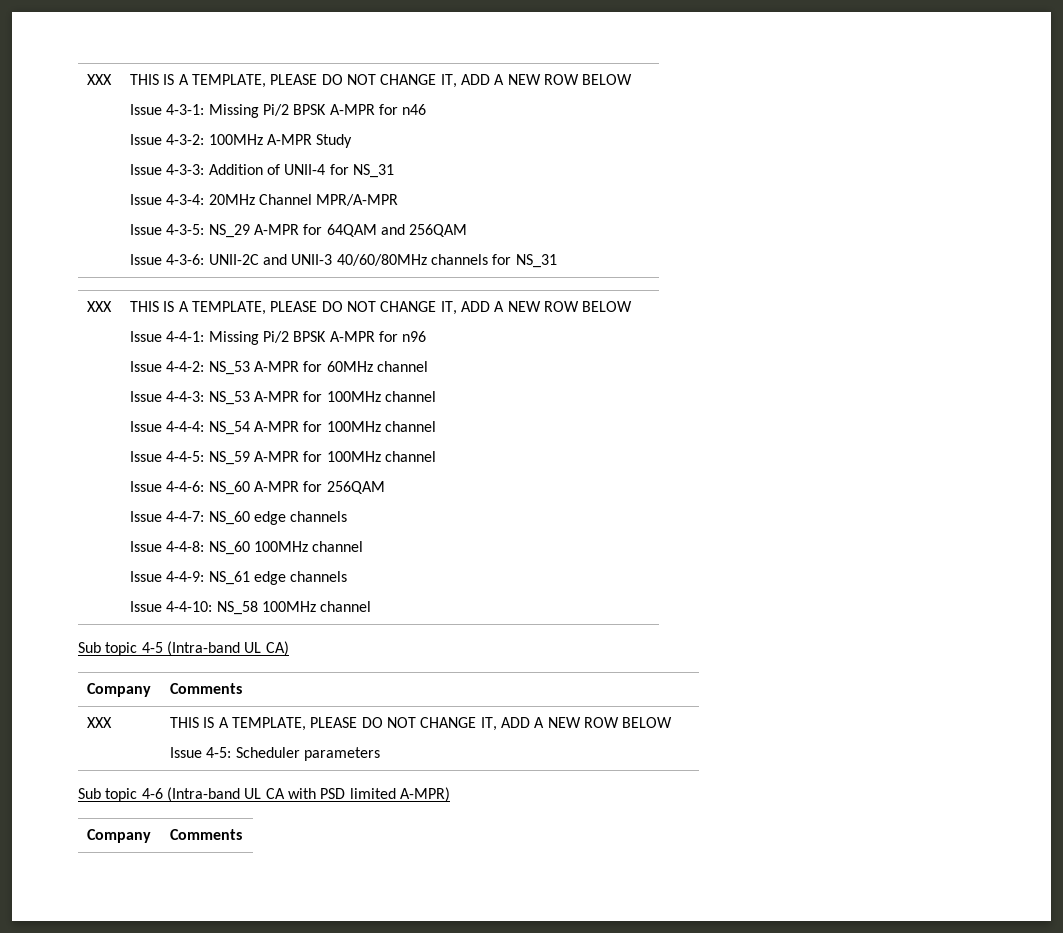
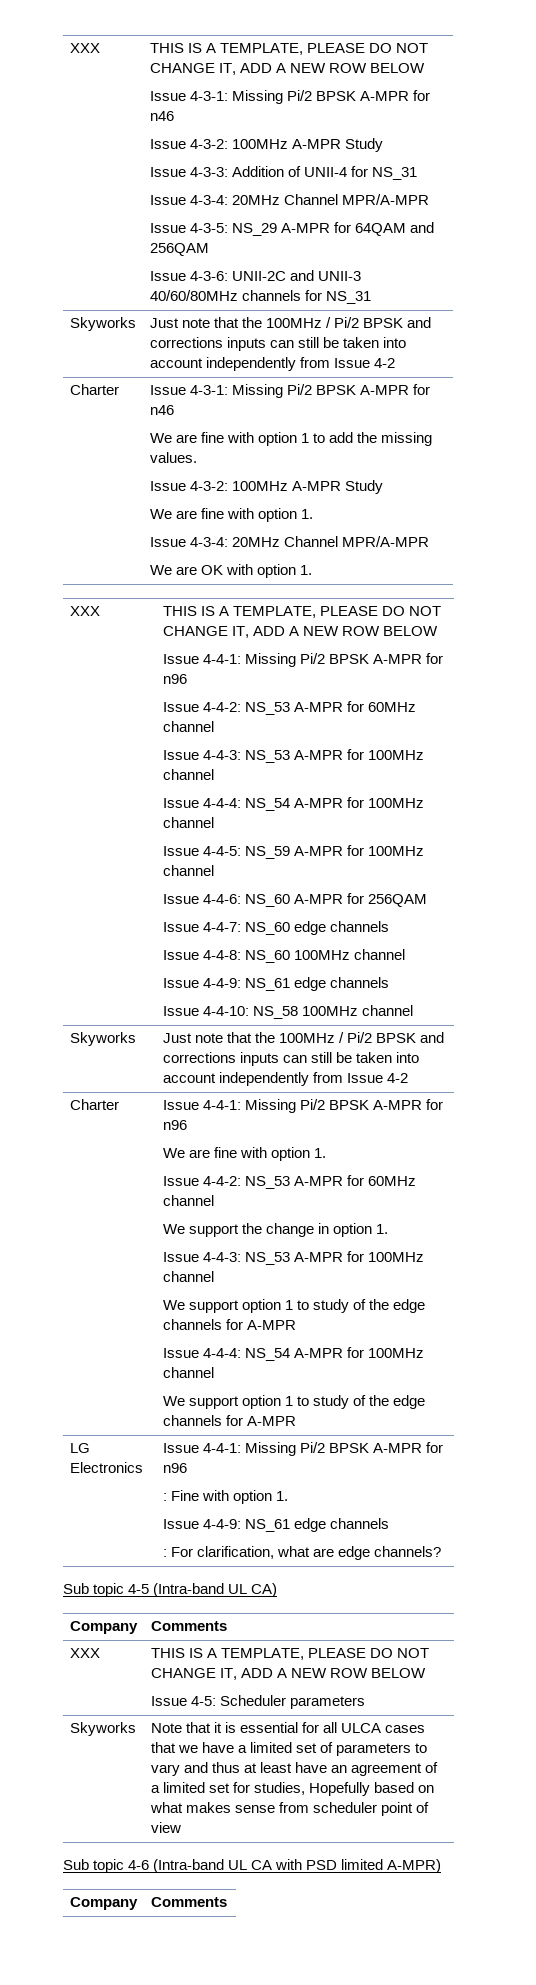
  Issue 4-3-6: UNII-2C and UNII-3 40/60/80MHz channels for NS_31
+ Skyworks | Just note that the 100MHz / Pi/2 BPSK and corrections inputs can still be taken into account independently from Issue 4-2
+ Charter | Issue 4-3-1: Missing Pi/2 BPSK A-MPR for n46
+ We are fine with option 1 to add the missing values.
+ Issue 4-3-2: 100MHz A-MPR Study
+ We are fine with option 1.
+ Issue 4-3-4: 20MHz Channel MPR/A-MPR
+ We are OK with option 1.
  Issue 4-4-10: NS_58 100MHz channel
+ Skyworks | Just note that the 100MHz / Pi/2 BPSK and corrections inputs can still be taken into account independently from Issue 4-2
+ Charter | Issue 4-4-1: Missing Pi/2 BPSK A-MPR for n96
+ We are fine with option 1.
+ Issue 4-4-2: NS_53 A-MPR for 60MHz channel
+ We support the change in option 1.
+ Issue 4-4-3: NS_53 A-MPR for 100MHz channel
+ We support option 1 to study of the edge channels for A-MPR
+ Issue 4-4-4: NS_54 A-MPR for 100MHz channel
+ We support option 1 to study of the edge channels for A-MPR
+ LG Electronics | Issue 4-4-1: Missing Pi/2 BPSK A-MPR for n96
+ : Fine with option 1.
+ Issue 4-4-9: NS_61 edge channels
+ : For clarification, what are edge channels?
+ Skyworks | Note that it is essential for all ULCA cases that we have a limited set of parameters to vary and thus at least have an agreement of a limited set for studies, Hopefully based on what makes sense from scheduler point of view

